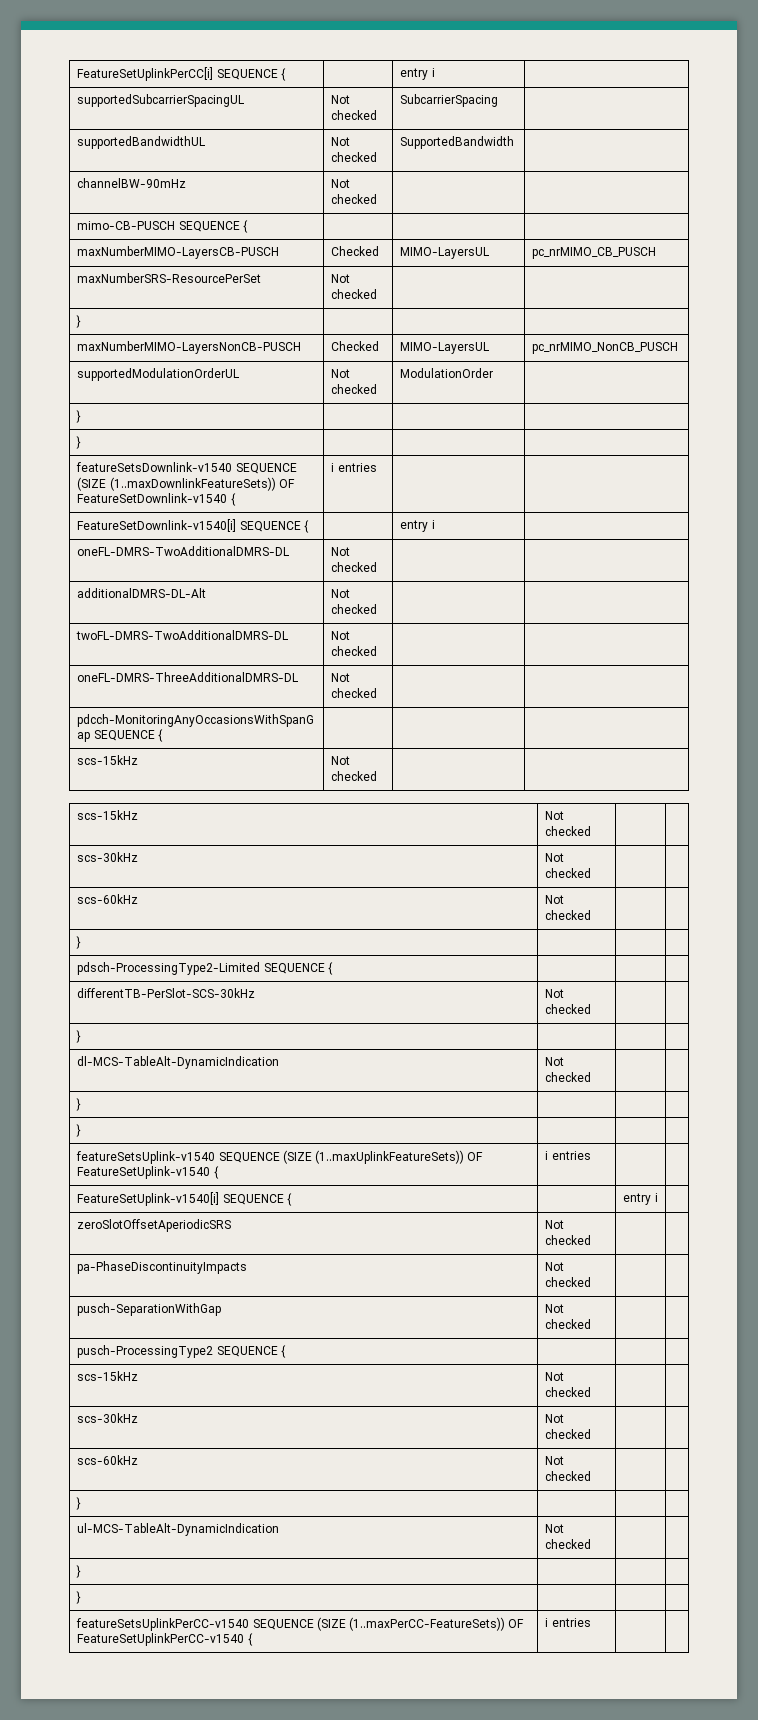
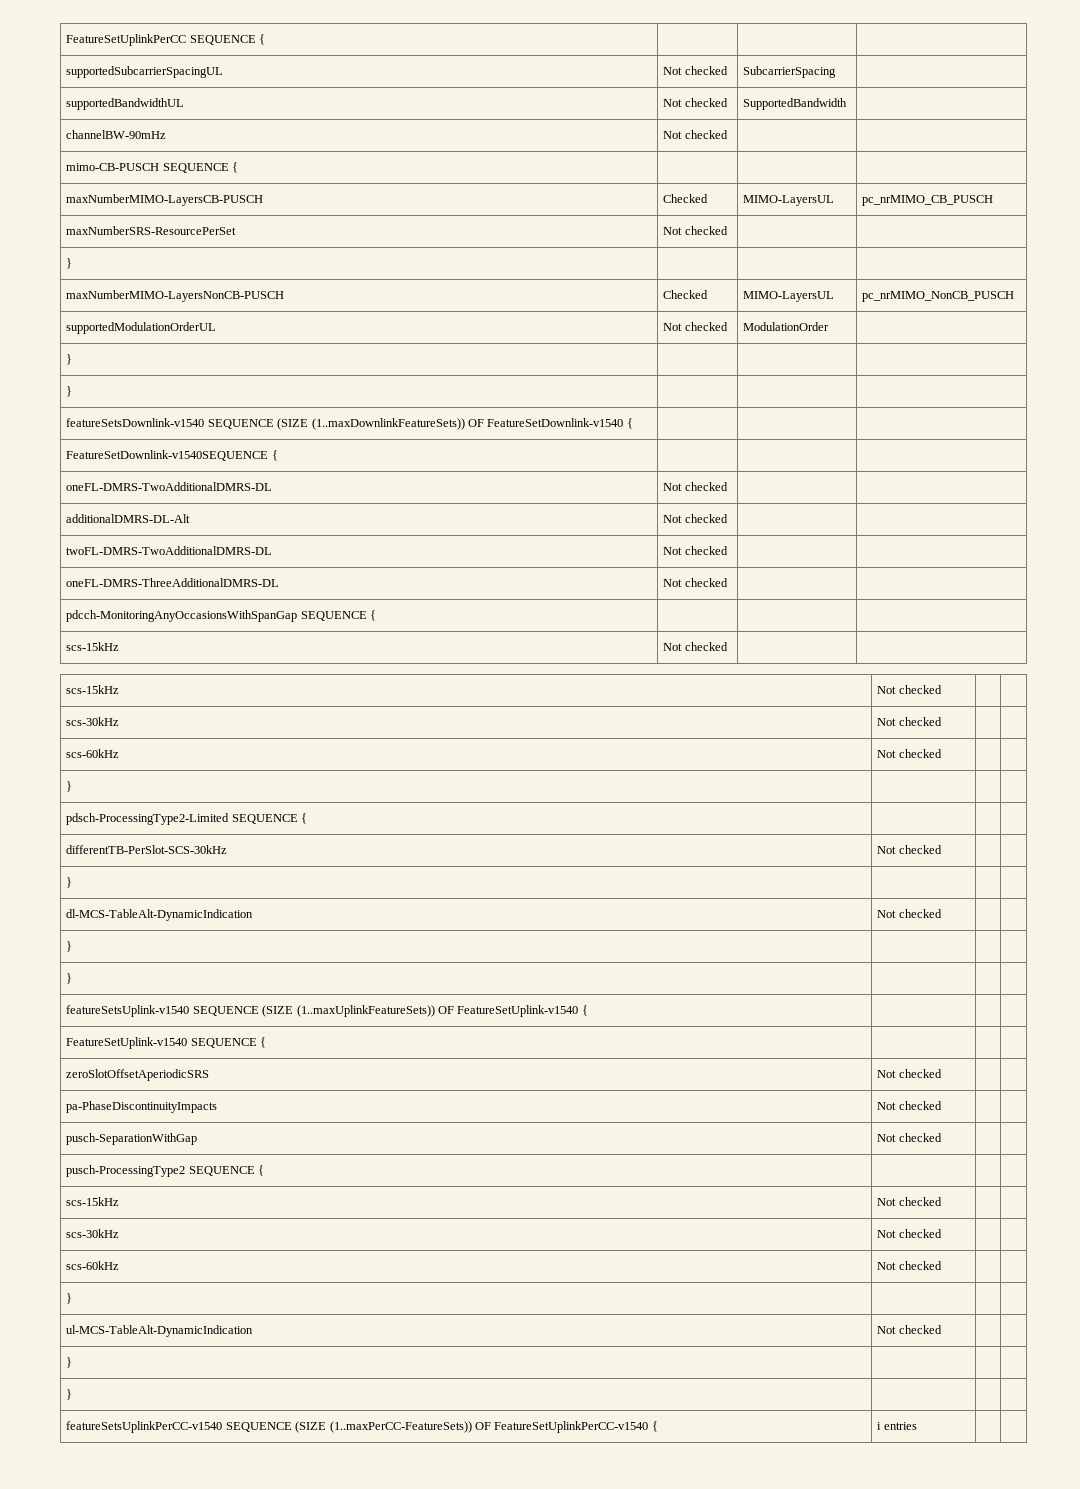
- FeatureSetUplinkPerCC[i] SEQUENCE { | | entry i |
+ FeatureSetUplinkPerCC SEQUENCE { | | |
- featureSetsDownlink-v1540 SEQUENCE (SIZE (1..maxDownlinkFeatureSets)) OF FeatureSetDownlink-v1540 { | i entries | |
- FeatureSetDownlink-v1540[i] SEQUENCE { | | entry i |
+ featureSetsDownlink-v1540 SEQUENCE (SIZE (1..maxDownlinkFeatureSets)) OF FeatureSetDownlink-v1540 { | | |
+ FeatureSetDownlink-v1540SEQUENCE { | | |
- featureSetsUplink-v1540 SEQUENCE (SIZE (1..maxUplinkFeatureSets)) OF FeatureSetUplink-v1540 { | i entries | |
- FeatureSetUplink-v1540[i] SEQUENCE { | | entry i |
+ featureSetsUplink-v1540 SEQUENCE (SIZE (1..maxUplinkFeatureSets)) OF FeatureSetUplink-v1540 { | | |
+ FeatureSetUplink-v1540 SEQUENCE { | | |

